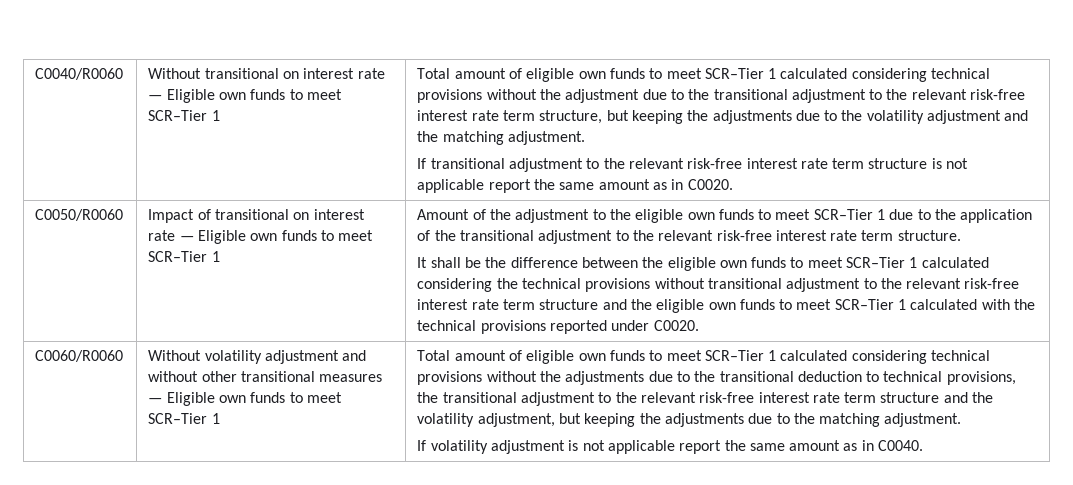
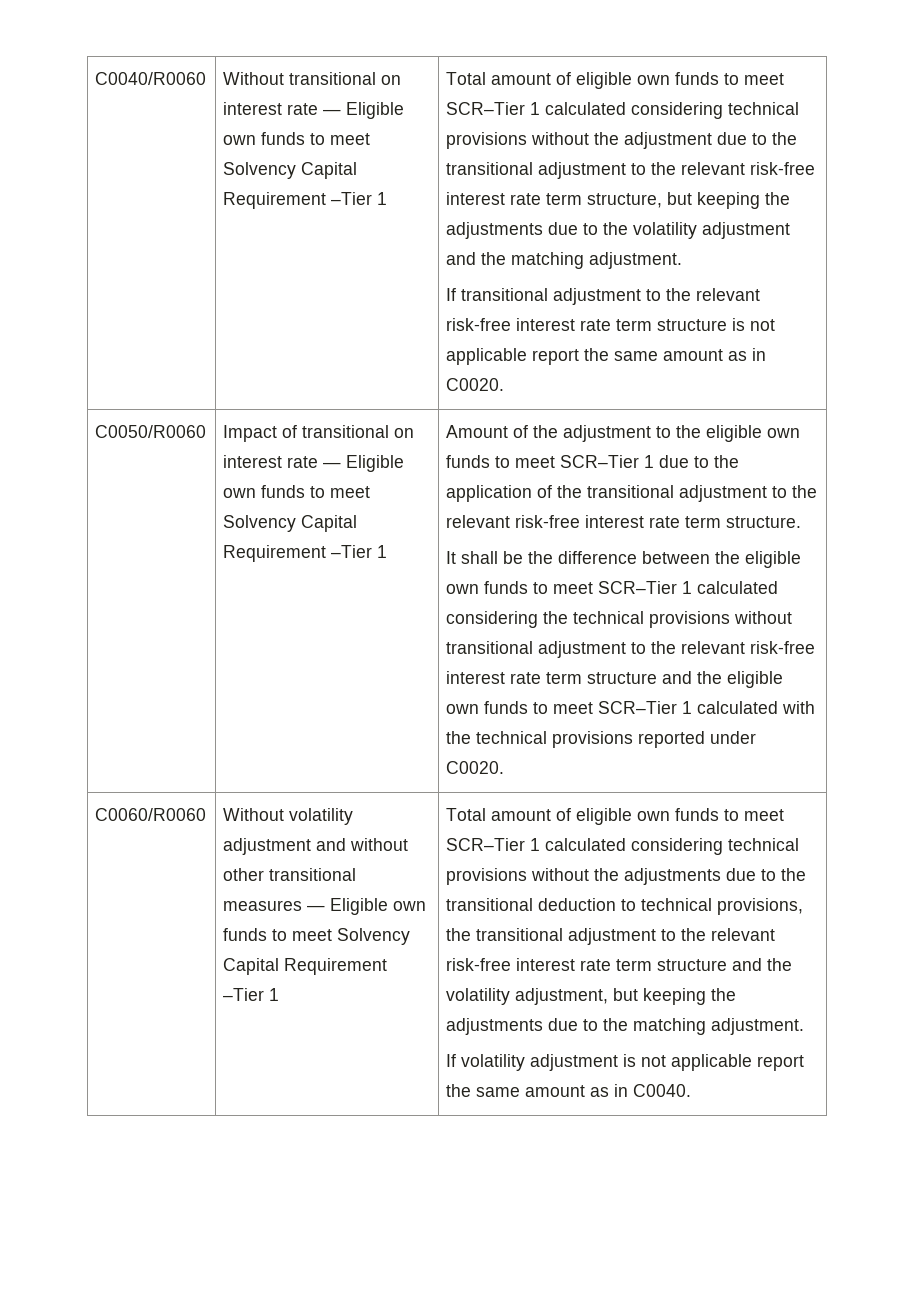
- Without transitional on interest rate — Eligible own funds to meet SCR–Tier 1
+ Without transitional on interest rate — Eligible own funds to meet Solvency Capital Requirement –Tier 1
- Impact of transitional on interest rate — Eligible own funds to meet SCR–Tier 1
+ Impact of transitional on interest rate — Eligible own funds to meet Solvency Capital Requirement –Tier 1
- Without volatility adjustment and without other transitional measures — Eligible own funds to meet SCR–Tier 1
+ Without volatility adjustment and without other transitional measures — Eligible own funds to meet Solvency Capital Requirement –Tier 1

